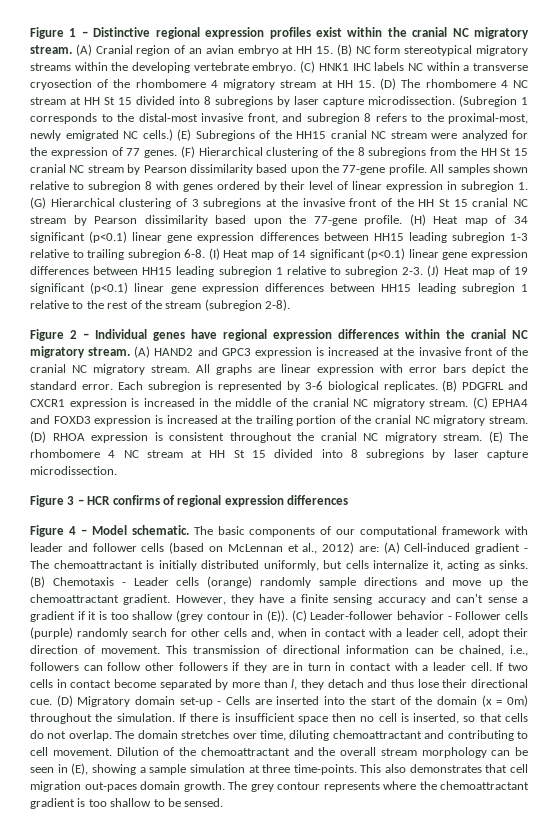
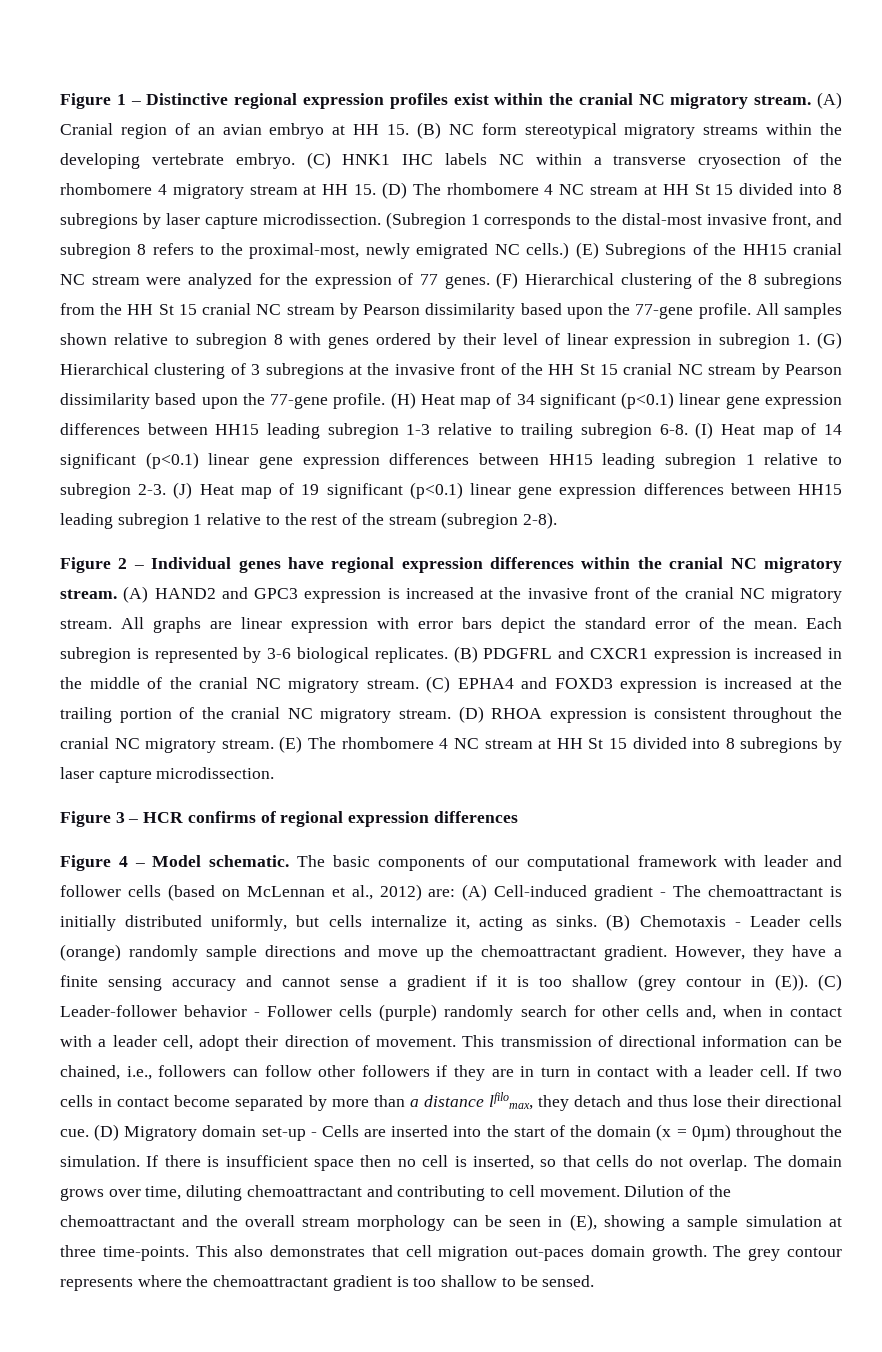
- All graphs are linear expression with error bars depict the standard error.
+ All graphs are linear expression with error bars depict the standard error of the mean.
- However, they have a finite sensing accuracy and can't sense a gradient if it is too shallow (grey contour in (E)). (C) Leader-follower behavior - Follower cells (purple) randomly search for other cells and, when in contact with a leader cell, adopt their direction of movement.
+ However, they have a finite sensing accuracy and cannot sense a gradient if it is too shallow (grey contour in (E)). (C) Leader-follower behavior - Follower cells (purple) randomly search for other cells and, when in contact with a leader cell, adopt their direction of movement.
- If two cells in contact become separated by more than l, they detach and thus lose their directional cue.
+ If two cells in contact become separated by more than a distance lfilomax, they detach and thus lose their directional cue.
- (D) Migratory domain set-up - Cells are inserted into the start of the domain (x = 0m) throughout the simulation.
+ (D) Migratory domain set-up - Cells are inserted into the start of the domain (x = 0µm) throughout the simulation.
- The domain stretches over time, diluting chemoattractant and contributing to cell movement.
+ The domain grows over time, diluting chemoattractant and contributing to cell movement.

